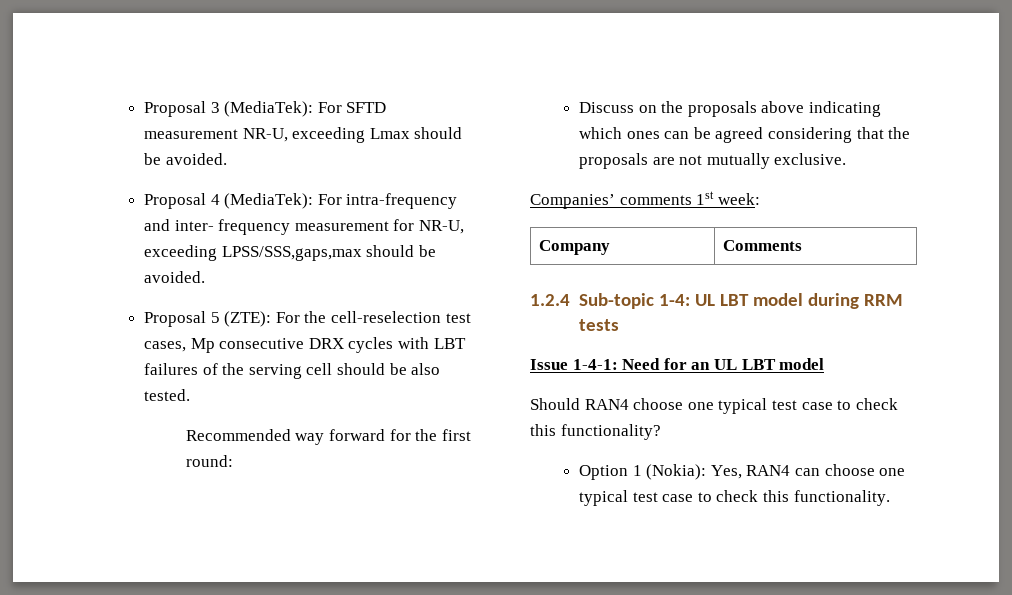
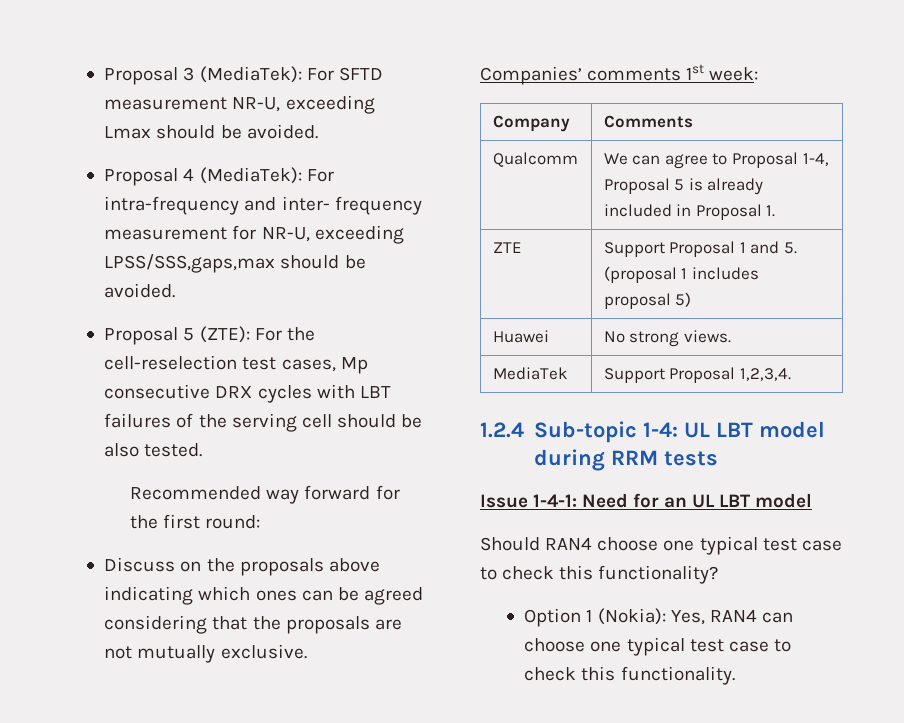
+ Qualcomm | We can agree to Proposal 1-4, Proposal 5 is already included in Proposal 1.
+ ZTE | Support Proposal 1 and 5. (proposal 1 includes proposal 5)
+ Huawei | No strong views.
+ MediaTek | Support Proposal 1,2,3,4.

